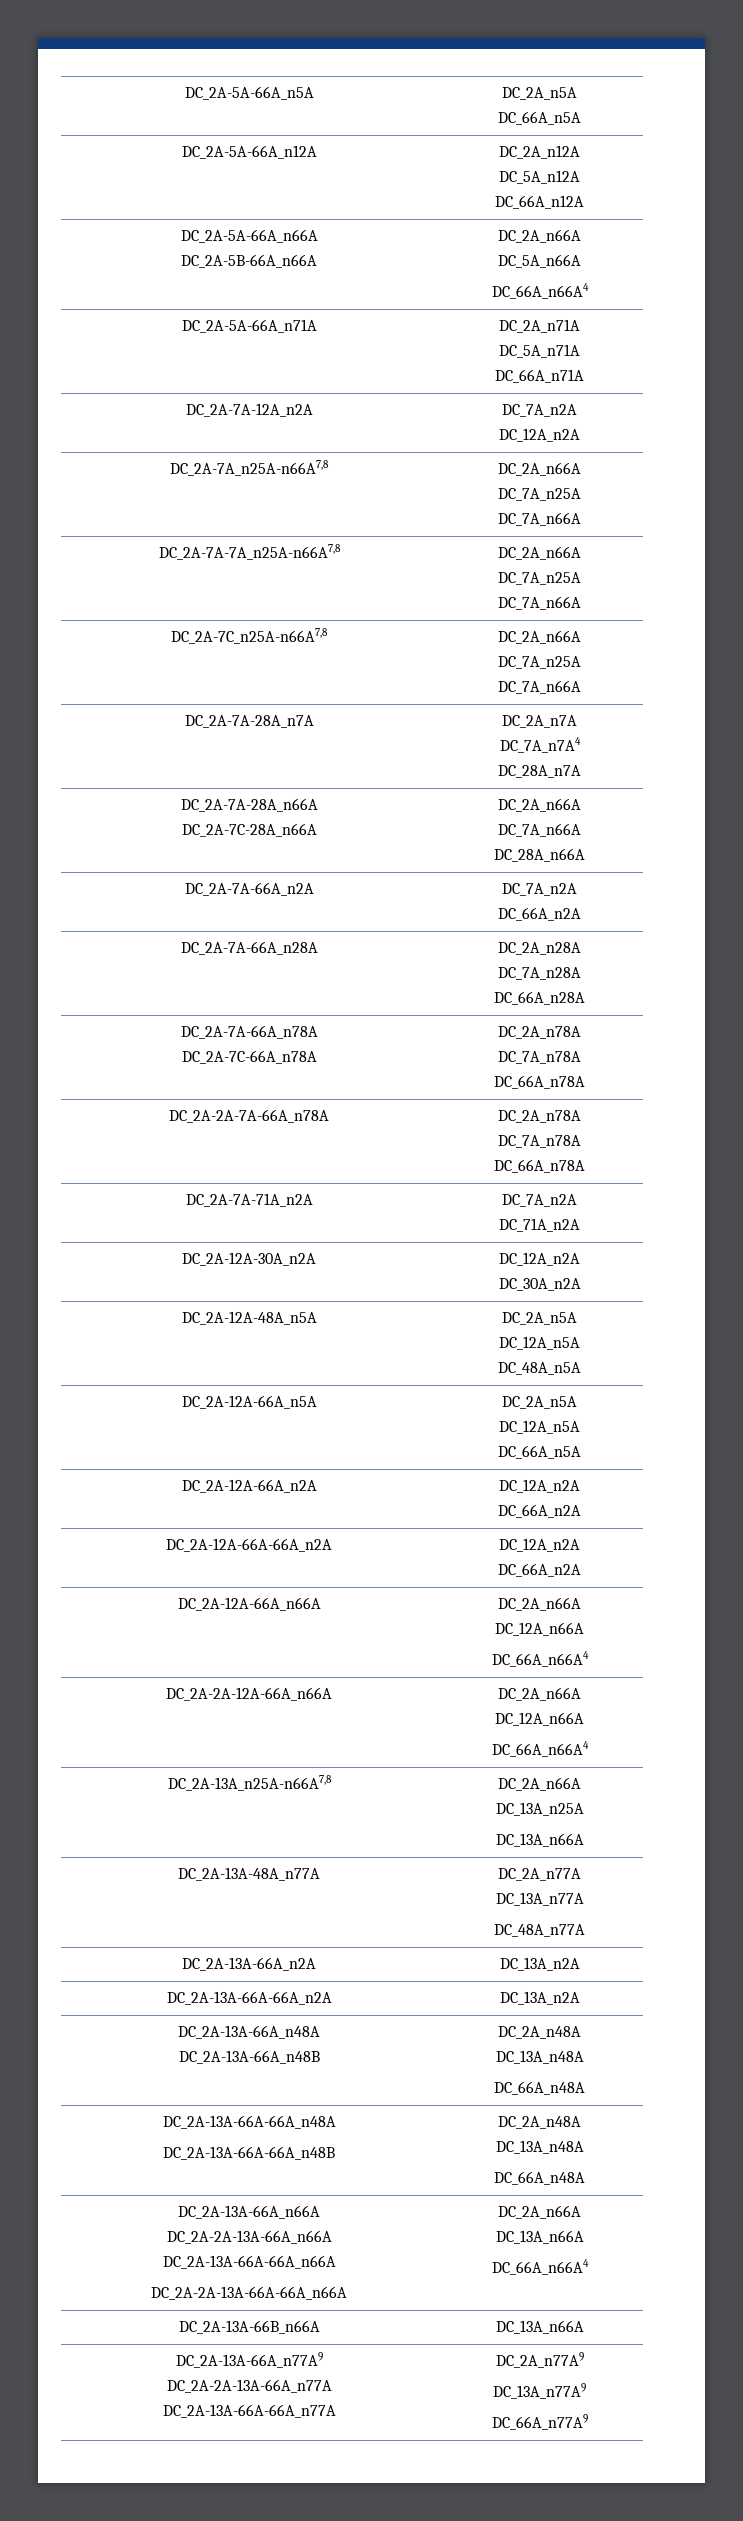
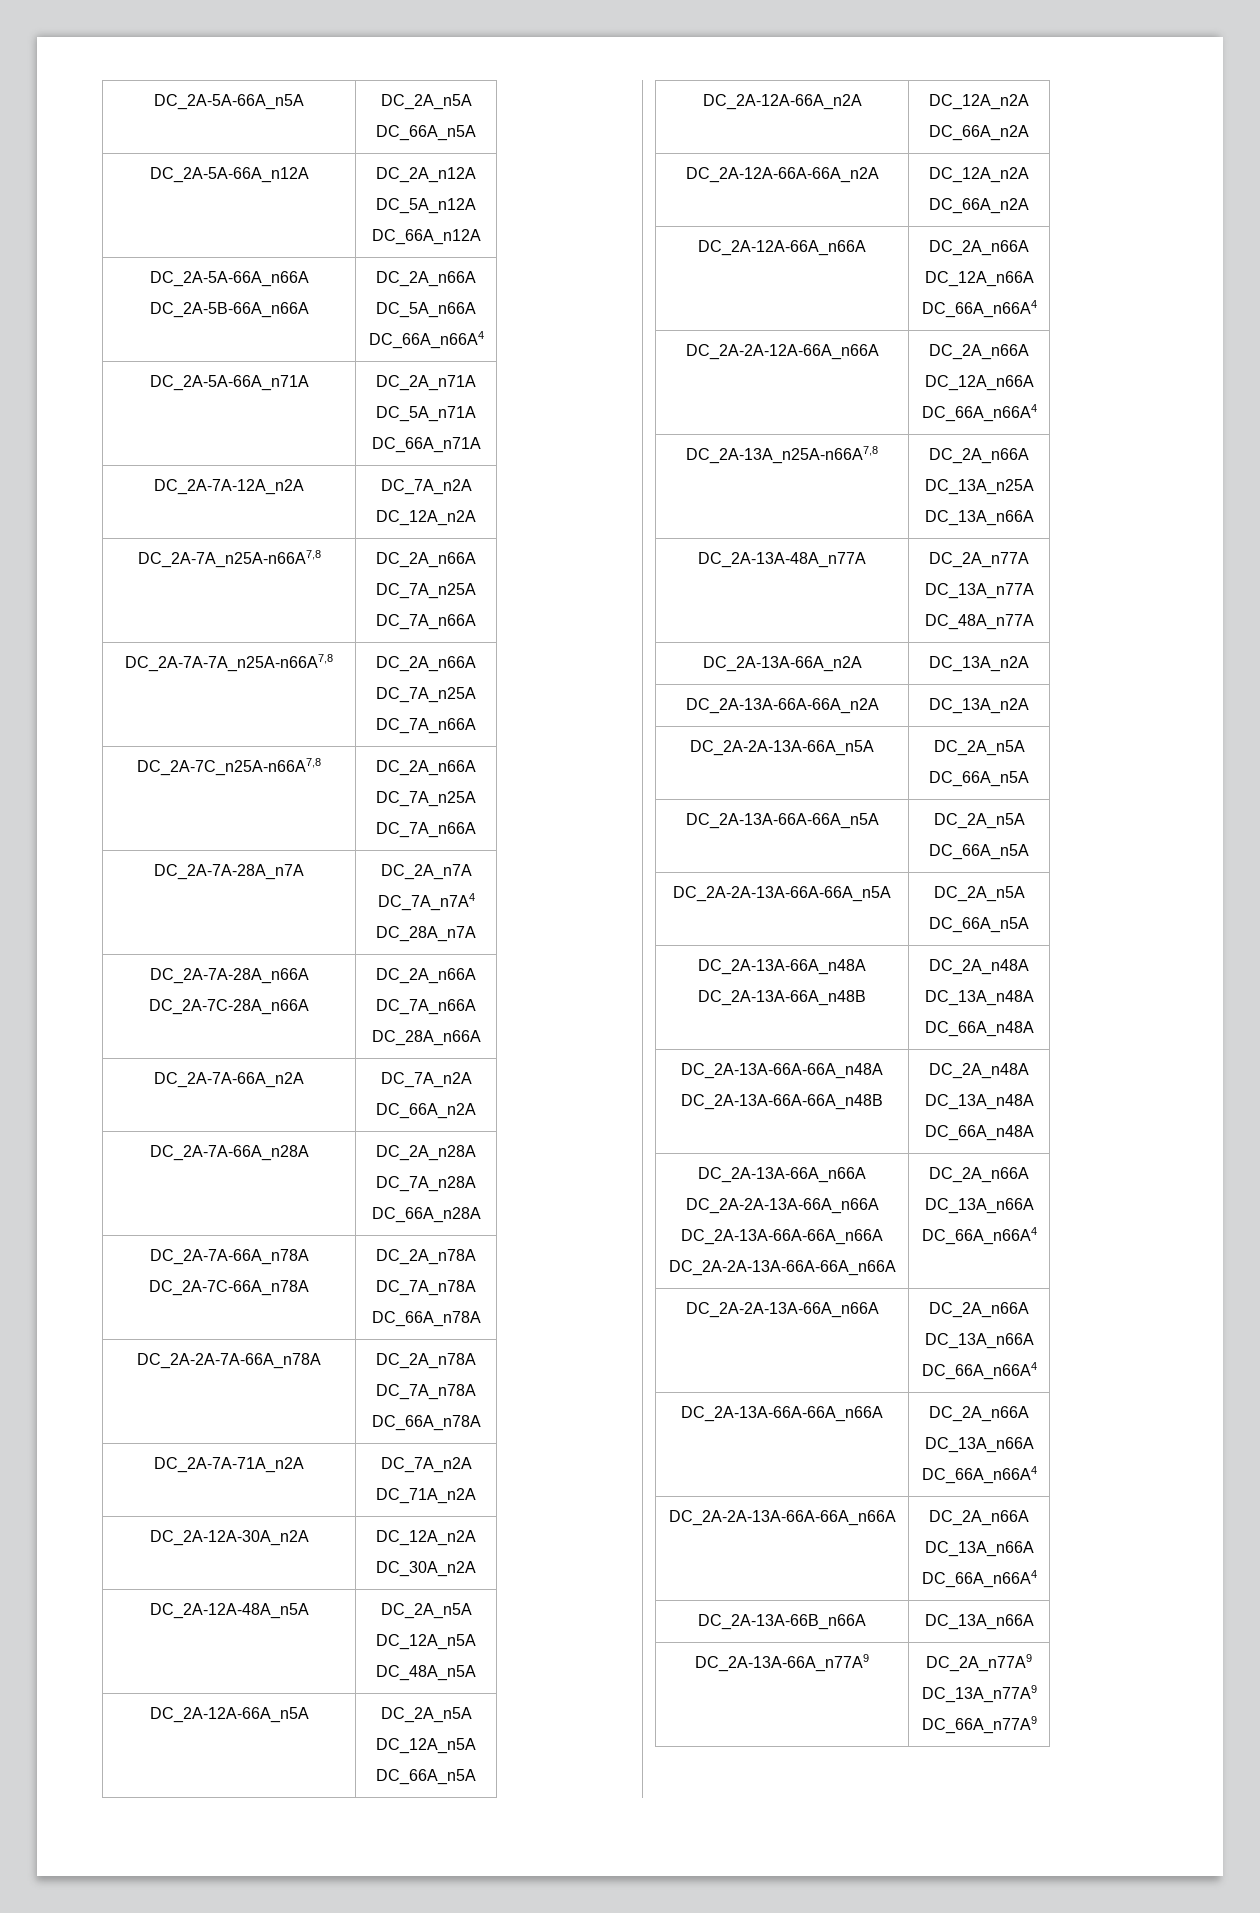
+ DC_2A-2A-13A-66A_n5A | DC_2A_n5A
+ DC_66A_n5A
+ DC_2A-13A-66A-66A_n5A | DC_2A_n5A
+ DC_66A_n5A
+ DC_2A-2A-13A-66A-66A_n5A | DC_2A_n5A
+ DC_66A_n5A
+ DC_2A-2A-13A-66A_n66A | DC_2A_n66A
+ DC_13A_n66A
+ DC_66A_n66A4
+ DC_2A-13A-66A-66A_n66A | DC_2A_n66A
+ DC_13A_n66A
+ DC_66A_n66A4
+ DC_2A-2A-13A-66A-66A_n66A | DC_2A_n66A
+ DC_13A_n66A
+ DC_66A_n66A4
- DC_2A-13A-66A_n77A9
- DC_2A-2A-13A-66A_n77A
- DC_2A-13A-66A-66A_n77A | DC_2A_n77A9
+ DC_2A-13A-66A_n77A9 | DC_2A_n77A9

